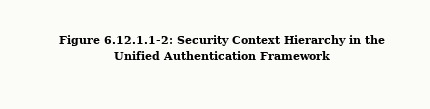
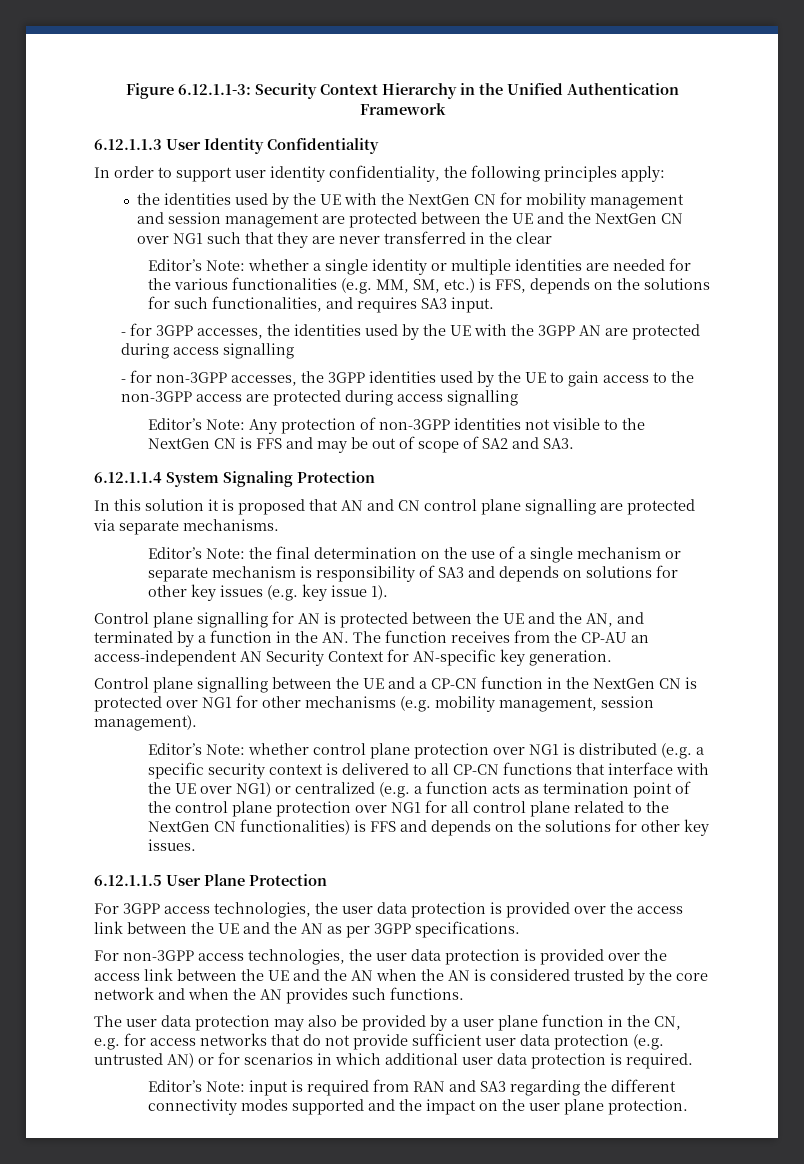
- Figure 6.12.1.1-2: Security Context Hierarchy in the Unified Authentication Framework
+ Figure 6.12.1.1-3: Security Context Hierarchy in the Unified Authentication Framework
+ 6.12.1.1.3 User Identity Confidentiality
+ In order to support user identity confidentiality, the following principles apply:
+ the identities used by the UE with the NextGen CN for mobility management and session management are protected between the UE and the NextGen CN over NG1 such that they are never transferred in the clear
+ Editor’s Note: whether a single identity or multiple identities are needed for the various functionalities (e.g. MM, SM, etc.) is FFS, depends on the solutions for such functionalities, and requires SA3 input.
+ - for 3GPP accesses, the identities used by the UE with the 3GPP AN are protected during access signalling
+ - for non-3GPP accesses, the 3GPP identities used by the UE to gain access to the non-3GPP access are protected during access signalling
+ Editor’s Note: Any protection of non-3GPP identities not visible to the NextGen CN is FFS and may be out of scope of SA2 and SA3.
+ 6.12.1.1.4 System Signaling Protection
+ In this solution it is proposed that AN and CN control plane signalling are protected via separate mechanisms.
+ Editor’s Note: the final determination on the use of a single mechanism or separate mechanism is responsibility of SA3 and depends on solutions for other key issues (e.g. key issue 1).
+ Control plane signalling for AN is protected between the UE and the AN, and terminated by a function in the AN. The function receives from the CP-AU an access-independent AN Security Context for AN-specific key generation.
+ Control plane signalling between the UE and a CP-CN function in the NextGen CN is protected over NG1 for other mechanisms (e.g. mobility management, session management).
+ Editor’s Note: whether control plane protection over NG1 is distributed (e.g. a specific security context is delivered to all CP-CN functions that interface with the UE over NG1) or centralized (e.g. a function acts as termination point of the control plane protection over NG1 for all control plane related to the NextGen CN functionalities) is FFS and depends on the solutions for other key issues.
+ 6.12.1.1.5 User Plane Protection
+ For 3GPP access technologies, the user data protection is provided over the access link between the UE and the AN as per 3GPP specifications.
+ For non-3GPP access technologies, the user data protection is provided over the access link between the UE and the AN when the AN is considered trusted by the core network and when the AN provides such functions.
+ The user data protection may also be provided by a user plane function in the CN, e.g. for access networks that do not provide sufficient user data protection (e.g. untrusted AN) or for scenarios in which additional user data protection is required.
+ Editor’s Note: input is required from RAN and SA3 regarding the different connectivity modes supported and the impact on the user plane protection.

